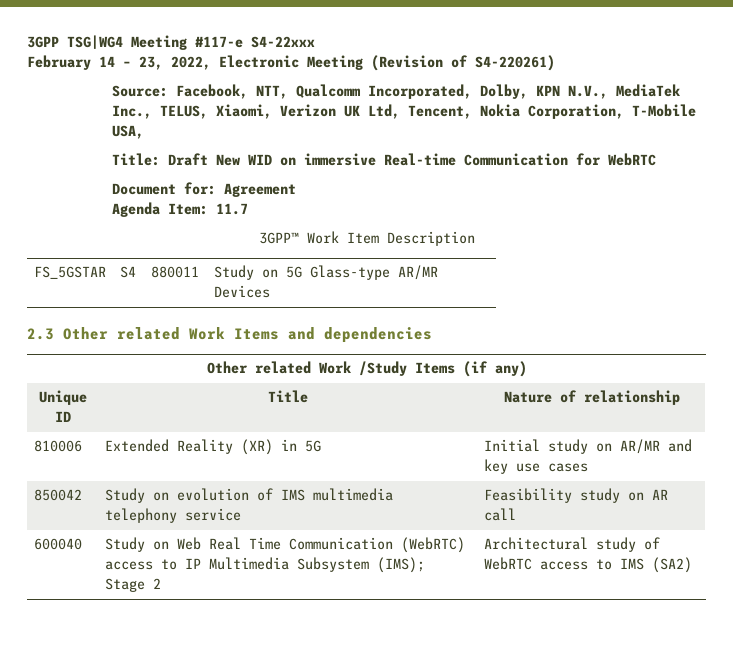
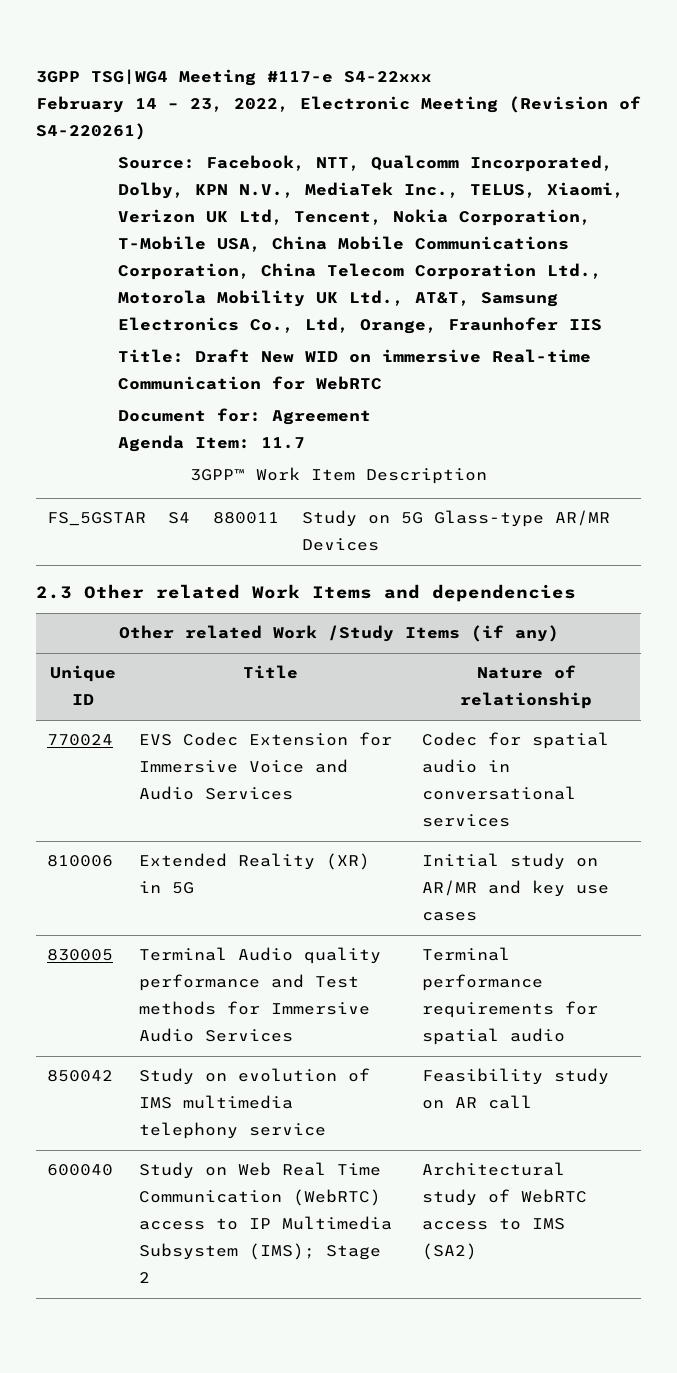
- Source: Facebook, NTT, Qualcomm Incorporated, Dolby, KPN N.V., MediaTek Inc., TELUS, Xiaomi, Verizon UK Ltd, Tencent, Nokia Corporation, T-Mobile USA,
+ Source: Facebook, NTT, Qualcomm Incorporated, Dolby, KPN N.V., MediaTek Inc., TELUS, Xiaomi, Verizon UK Ltd, Tencent, Nokia Corporation, T-Mobile USA, China Mobile Communications Corporation, China Telecom Corporation Ltd., Motorola Mobility UK Ltd., AT&T, Samsung Electronics Co., Ltd, Orange, Fraunhofer IIS
+ 770024 | EVS Codec Extension for Immersive Voice and Audio Services | Codec for spatial audio in conversational services
+ 830005 | Terminal Audio quality performance and Test methods for Immersive Audio Services | Terminal performance requirements for spatial audio

